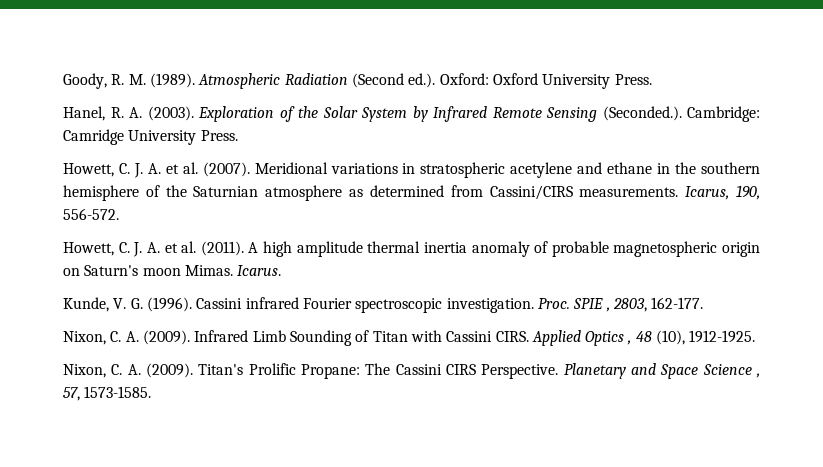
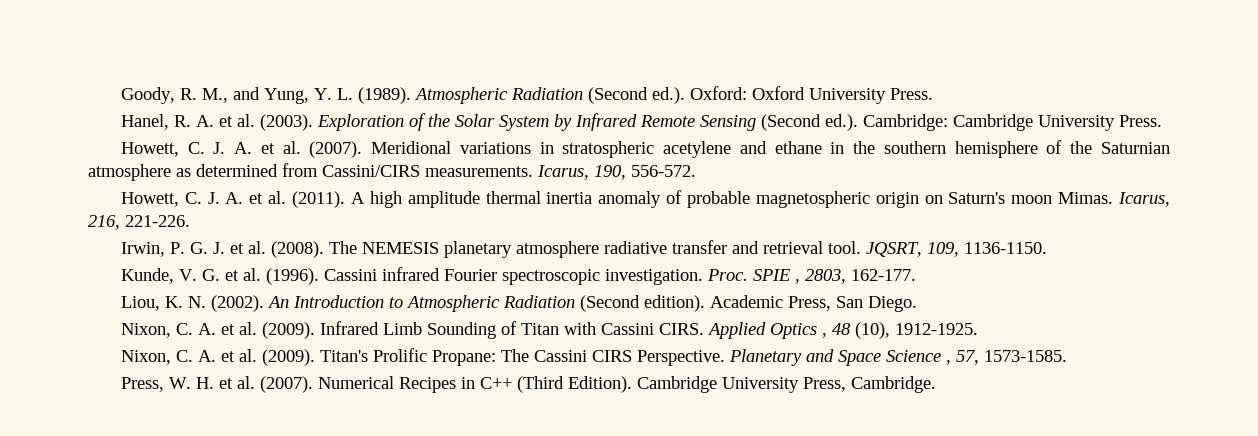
- Goody, R. M. (1989).
+ Goody, R. M., and Yung, Y. L. (1989).
- Hanel, R. A. (2003).
+ Hanel, R. A. et al. (2003).
- Exploration of the Solar System by Infrared Remote Sensing (Seconded.). Cambridge: Camridge University Press.
+ Exploration of the Solar System by Infrared Remote Sensing (Second ed.). Cambridge: Cambridge University Press.
- Icarus.
+ Icarus, 216, 221-226.
+ Irwin, P. G. J. et al. (2008). The NEMESIS planetary atmosphere radiative transfer and retrieval tool. JQSRT, 109, 1136-1150.
- Kunde, V. G. (1996).
+ Kunde, V. G. et al. (1996).
  SPIE , 2803, 162-177.
- Nixon, C. A. (2009).
+ Liou, K. N. (2002). An Introduction to Atmospheric Radiation (Second edition). Academic Press, San Diego.
+ Nixon, C. A. et al. (2009).
  Applied Optics , 48 (10), 1912-1925.
- Nixon, C. A. (2009).
+ Nixon, C. A. et al. (2009).
+ Press, W. H. et al. (2007). Numerical Recipes in C++ (Third Edition). Cambridge University Press, Cambridge.

